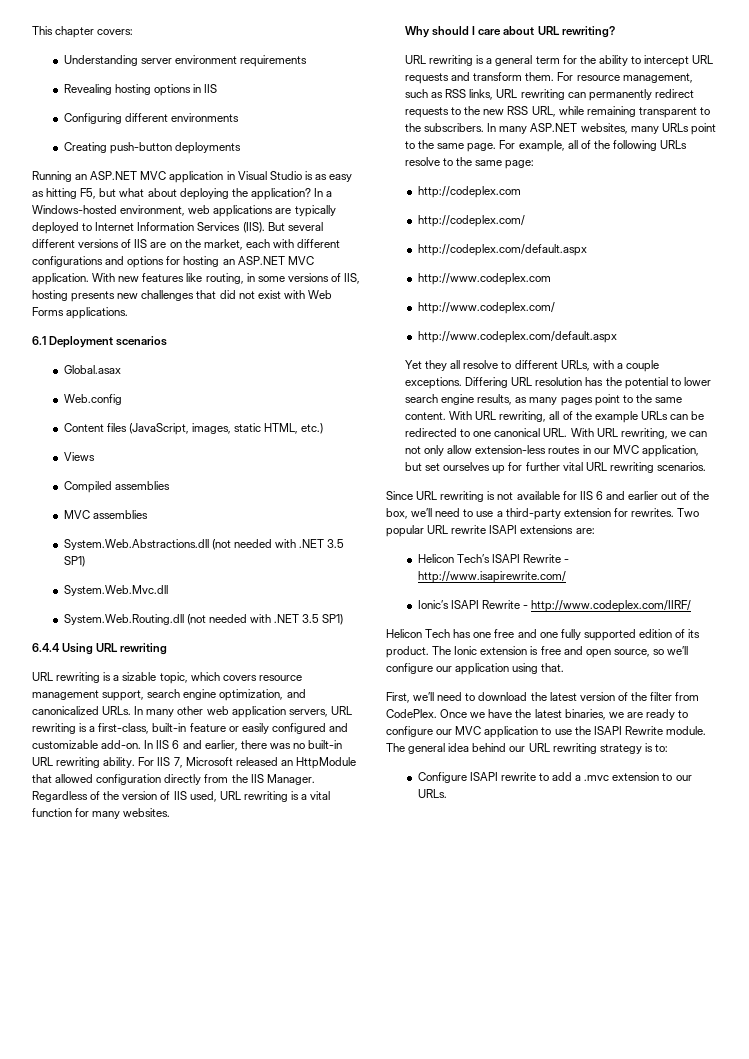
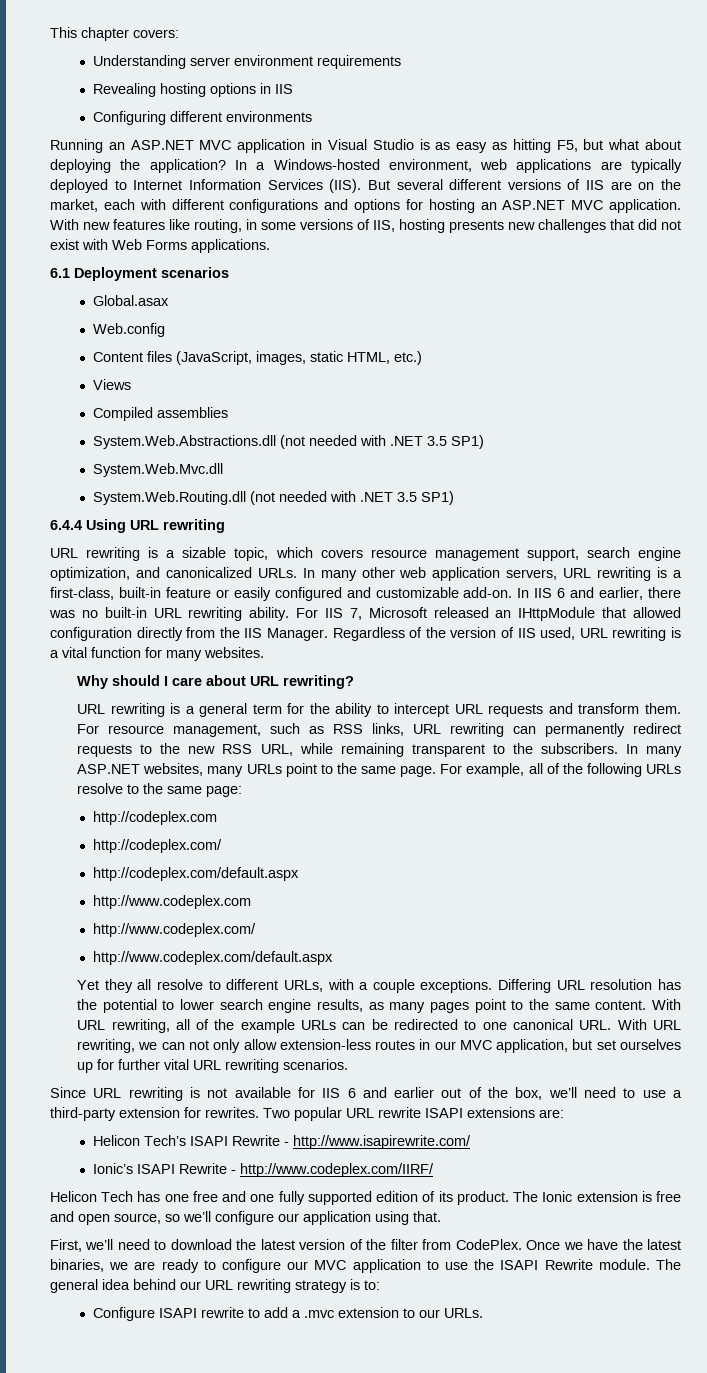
- Creating push-button deployments
- MVC assemblies
- For IIS 7, Microsoft released an HttpModule that allowed configuration directly from the IIS Manager.
+ For IIS 7, Microsoft released an IHttpModule that allowed configuration directly from the IIS Manager.

